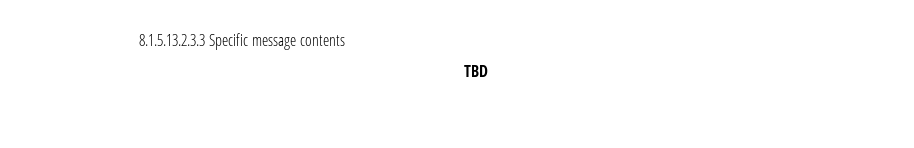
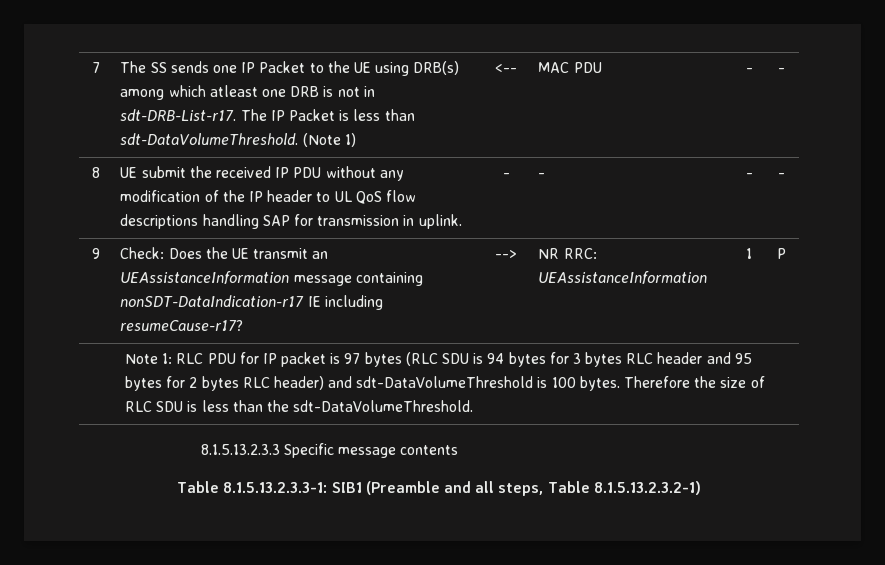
+ 7 | The SS sends one IP Packet to the UE using DRB(s) among which atleast one DRB is not in sdt-DRB-List-r17. The IP Packet is less than sdt-DataVolumeThreshold. (Note 1) | <-- | MAC PDU | - | -
+ 8 | UE submit the received IP PDU without any modification of the IP header to UL QoS flow descriptions handling SAP for transmission in uplink. | - | - | - | -
+ 9 | Check: Does the UE transmit an UEAssistanceInformation message containing nonSDT-DataIndication-r17 IE including resumeCause-r17? | --> | NR RRC: UEAssistanceInformation | 1 | P
+ Note 1: RLC PDU for IP packet is 97 bytes (RLC SDU is 94 bytes for 3 bytes RLC header and 95 bytes for 2 bytes RLC header) and sdt-DataVolumeThreshold is 100 bytes. Therefore the size of RLC SDU is less than the sdt-DataVolumeThreshold.
  8.1.5.13.2.3.3 Specific message contents
- TBD
+ Table 8.1.5.13.2.3.3-1: SIB1 (Preamble and all steps, Table 8.1.5.13.2.3.2-1)

